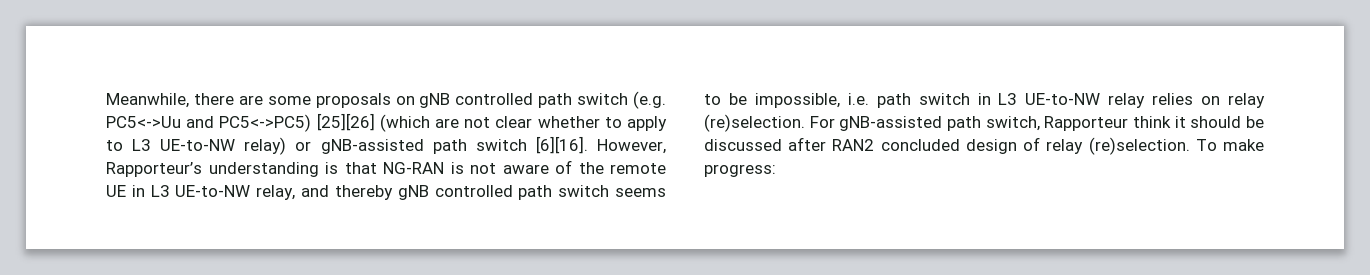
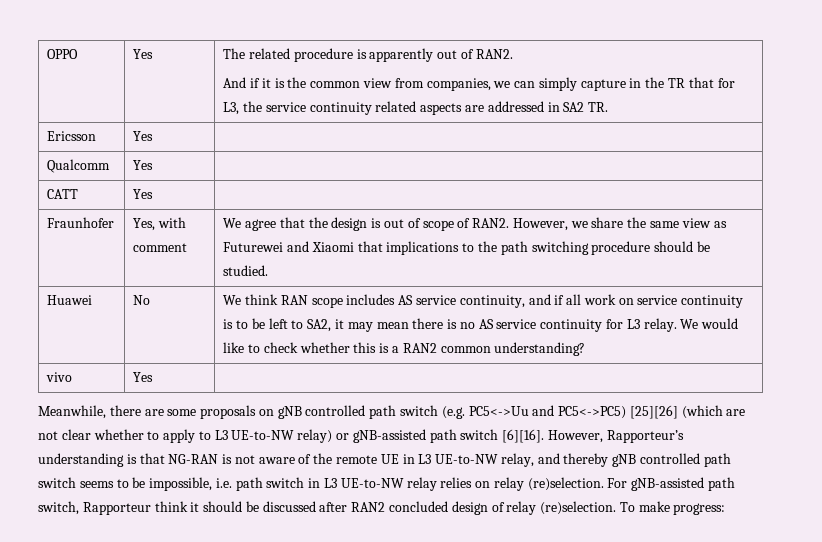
+ OPPO | Yes | The related procedure is apparently out of RAN2.
+ And if it is the common view from companies, we can simply capture in the TR that for L3, the service continuity related aspects are addressed in SA2 TR.
+ Ericsson | Yes |
+ Qualcomm | Yes |
+ CATT | Yes |
+ Fraunhofer | Yes, with comment | We agree that the design is out of scope of RAN2. However, we share the same view as Futurewei and Xiaomi that implications to the path switching procedure should be studied.
+ Huawei | No | We think RAN scope includes AS service continuity, and if all work on service continuity is to be left to SA2, it may mean there is no AS service continuity for L3 relay. We would like to check whether this is a RAN2 common understanding?
+ vivo | Yes |

